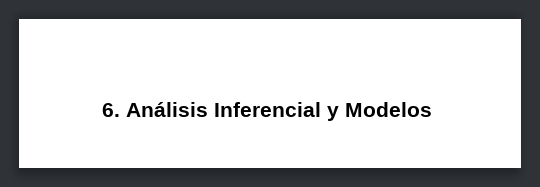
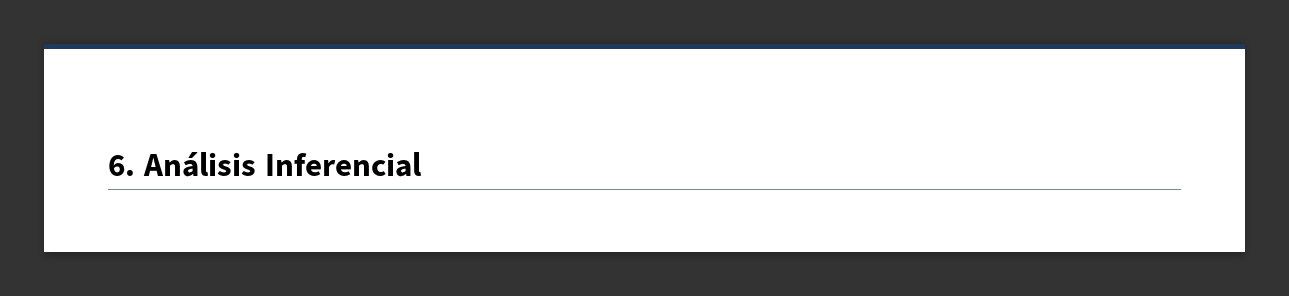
- 6. Análisis Inferencial y Modelos
+ 6. Análisis Inferencial

